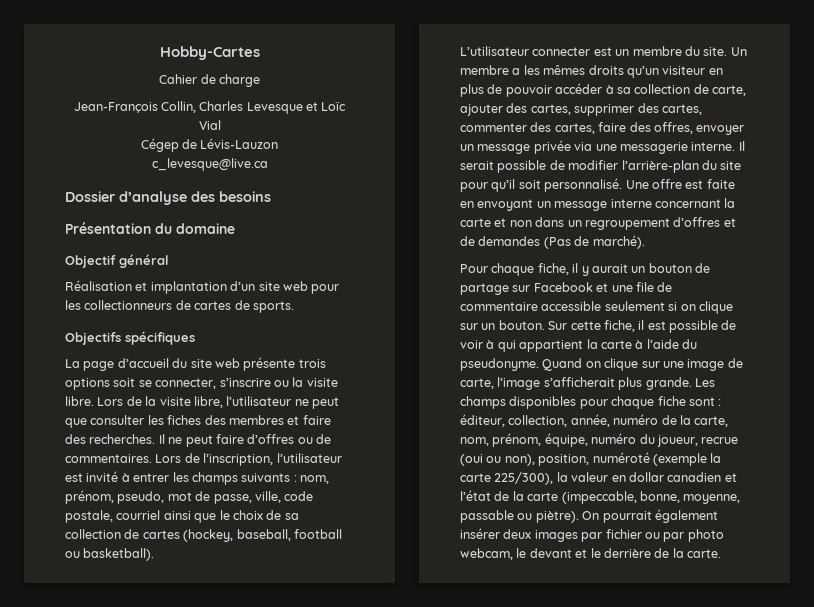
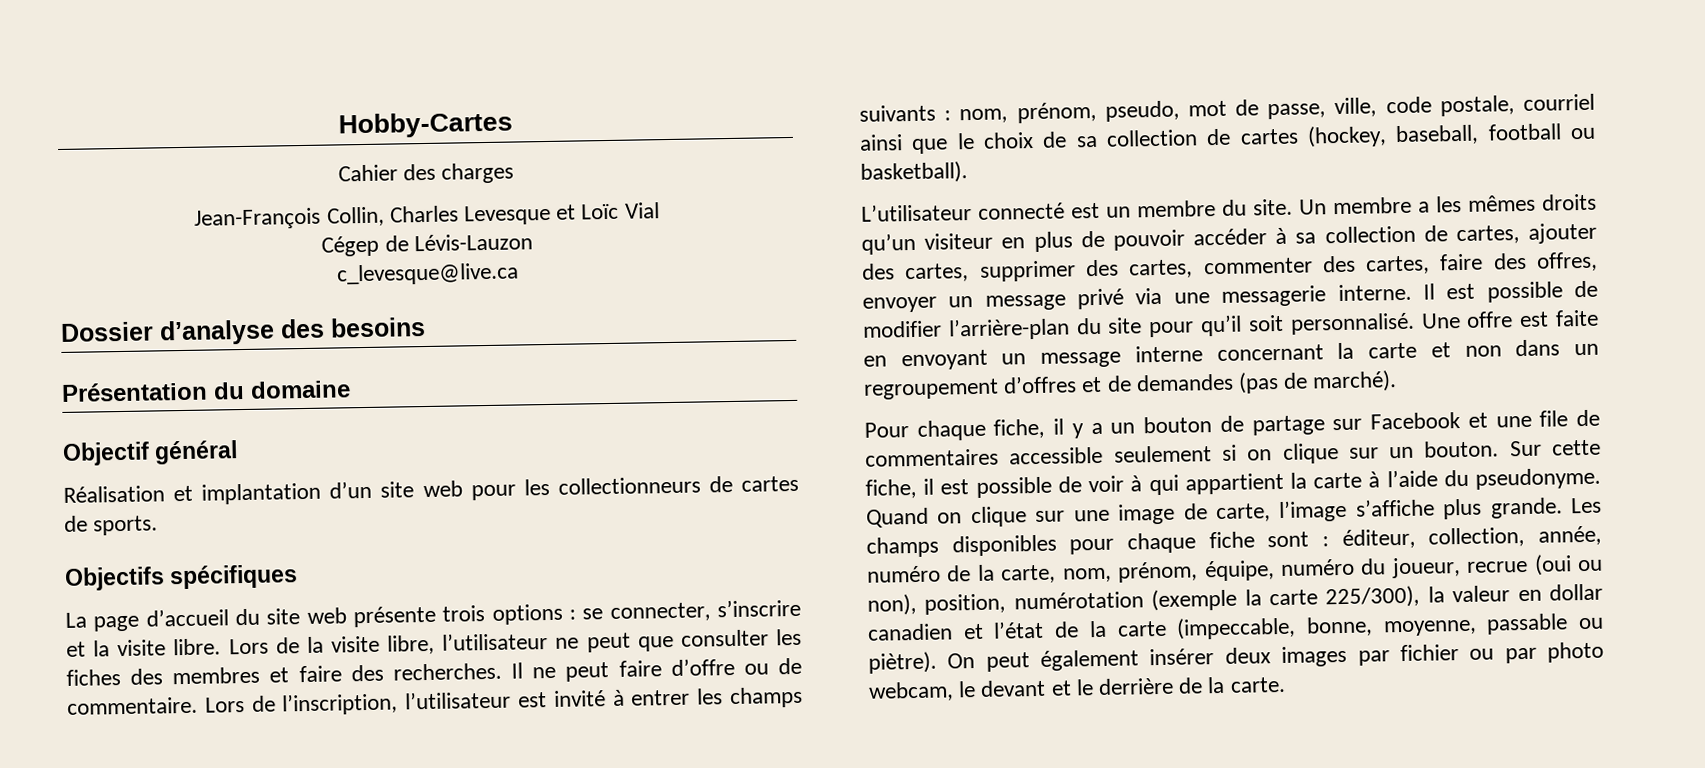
- Cahier de charge
+ Cahier des charges
- La page d’accueil du site web présente trois options soit se connecter, s’inscrire ou la visite libre.
+ La page d’accueil du site web présente trois options : se connecter, s’inscrire et la visite libre.
- Il ne peut faire d’offres ou de commentaires.
+ Il ne peut faire d’offre ou de commentaire.
- L’utilisateur connecter est un membre du site.
+ L’utilisateur connecté est un membre du site.
- Un membre a les mêmes droits qu’un visiteur en plus de pouvoir accéder à sa collection de carte, ajouter des cartes, supprimer des cartes, commenter des cartes, faire des offres, envoyer un message privée via une messagerie interne.
+ Un membre a les mêmes droits qu’un visiteur en plus de pouvoir accéder à sa collection de cartes, ajouter des cartes, supprimer des cartes, commenter des cartes, faire des offres, envoyer un message privé via une messagerie interne.
- Il serait possible de modifier l’arrière-plan du site pour qu’il soit personnalisé.
+ Il est possible de modifier l’arrière-plan du site pour qu’il soit personnalisé.
- Une offre est faite en envoyant un message interne concernant la carte et non dans un regroupement d’offres et de demandes (Pas de marché).
+ Une offre est faite en envoyant un message interne concernant la carte et non dans un regroupement d’offres et de demandes (pas de marché).
- Pour chaque fiche, il y aurait un bouton de partage sur Facebook et une file de commentaire accessible seulement si on clique sur un bouton.
+ Pour chaque fiche, il y a un bouton de partage sur Facebook et une file de commentaires accessible seulement si on clique sur un bouton.
- Quand on clique sur une image de carte, l’image s’afficherait plus grande.
+ Quand on clique sur une image de carte, l’image s’affiche plus grande.
- Les champs disponibles pour chaque fiche sont : éditeur, collection, année, numéro de la carte, nom, prénom, équipe, numéro du joueur, recrue (oui ou non), position, numéroté (exemple la carte 225/300), la valeur en dollar canadien et l’état de la carte (impeccable, bonne, moyenne, passable ou piètre).
+ Les champs disponibles pour chaque fiche sont : éditeur, collection, année, numéro de la carte, nom, prénom, équipe, numéro du joueur, recrue (oui ou non), position, numérotation (exemple la carte 225/300), la valeur en dollar canadien et l’état de la carte (impeccable, bonne, moyenne, passable ou piètre).
- On pourrait également insérer deux images par fichier ou par photo webcam, le devant et le derrière de la carte.
+ On peut également insérer deux images par fichier ou par photo webcam, le devant et le derrière de la carte.

